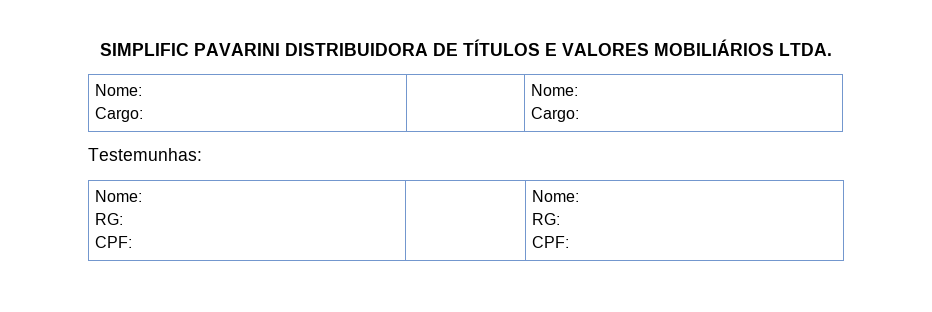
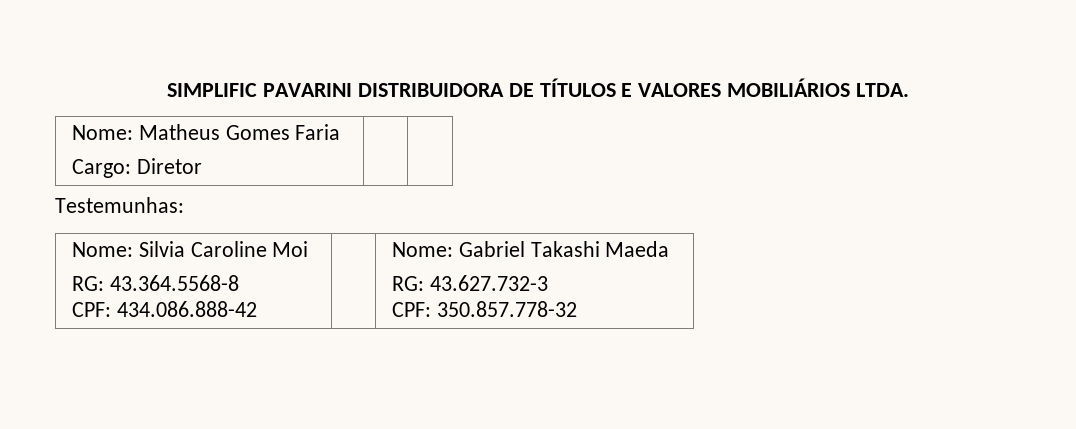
  SIMPLIFIC PAVARINI DISTRIBUIDORA DE TÍTULOS E VALORES MOBILIÁRIOS LTDA.
- Nome:
- Cargo: | | Nome:
- Cargo:
+ Nome: Matheus Gomes Faria
+ Cargo: Diretor | |
  Testemunhas:
- Nome:
- RG:
- CPF: | | Nome:
- RG:
- CPF:
+ Nome: Silvia Caroline Moi
+ RG: 43.364.5568-8
+ CPF: 434.086.888-42 | | Nome: Gabriel Takashi Maeda
+ RG: 43.627.732-3
+ CPF: 350.857.778-32

